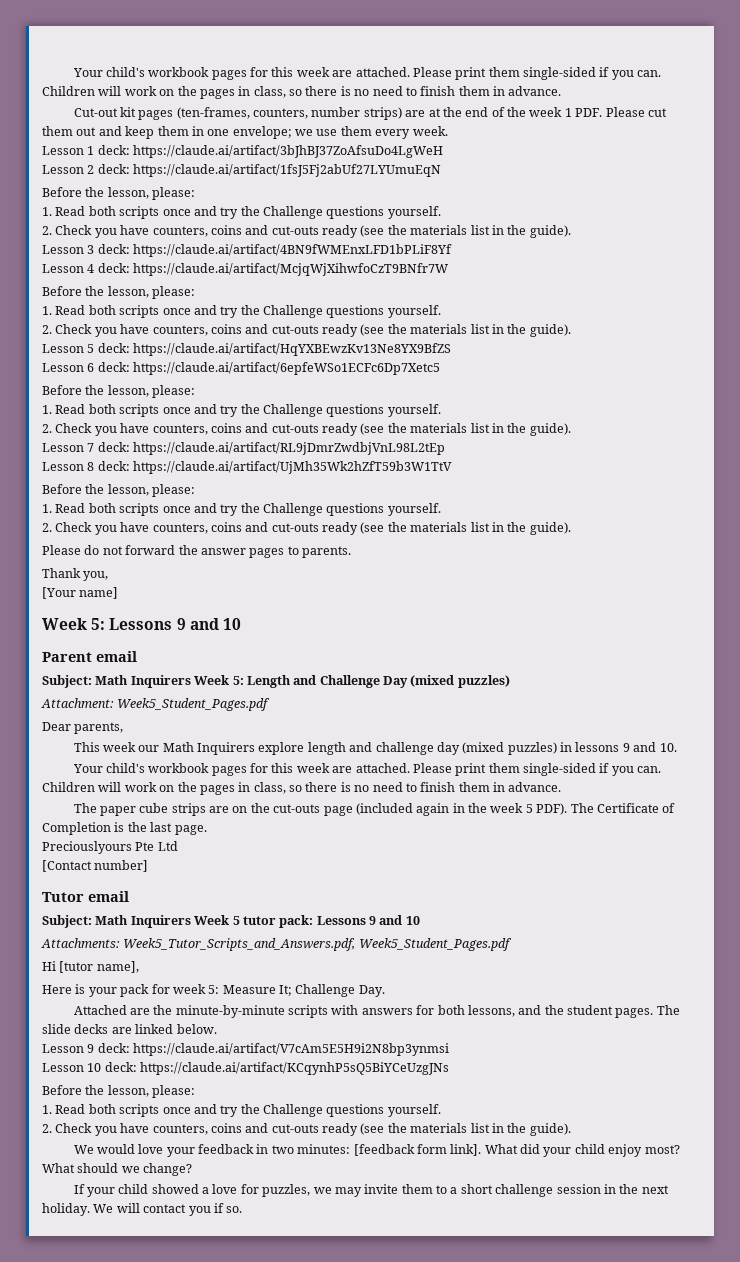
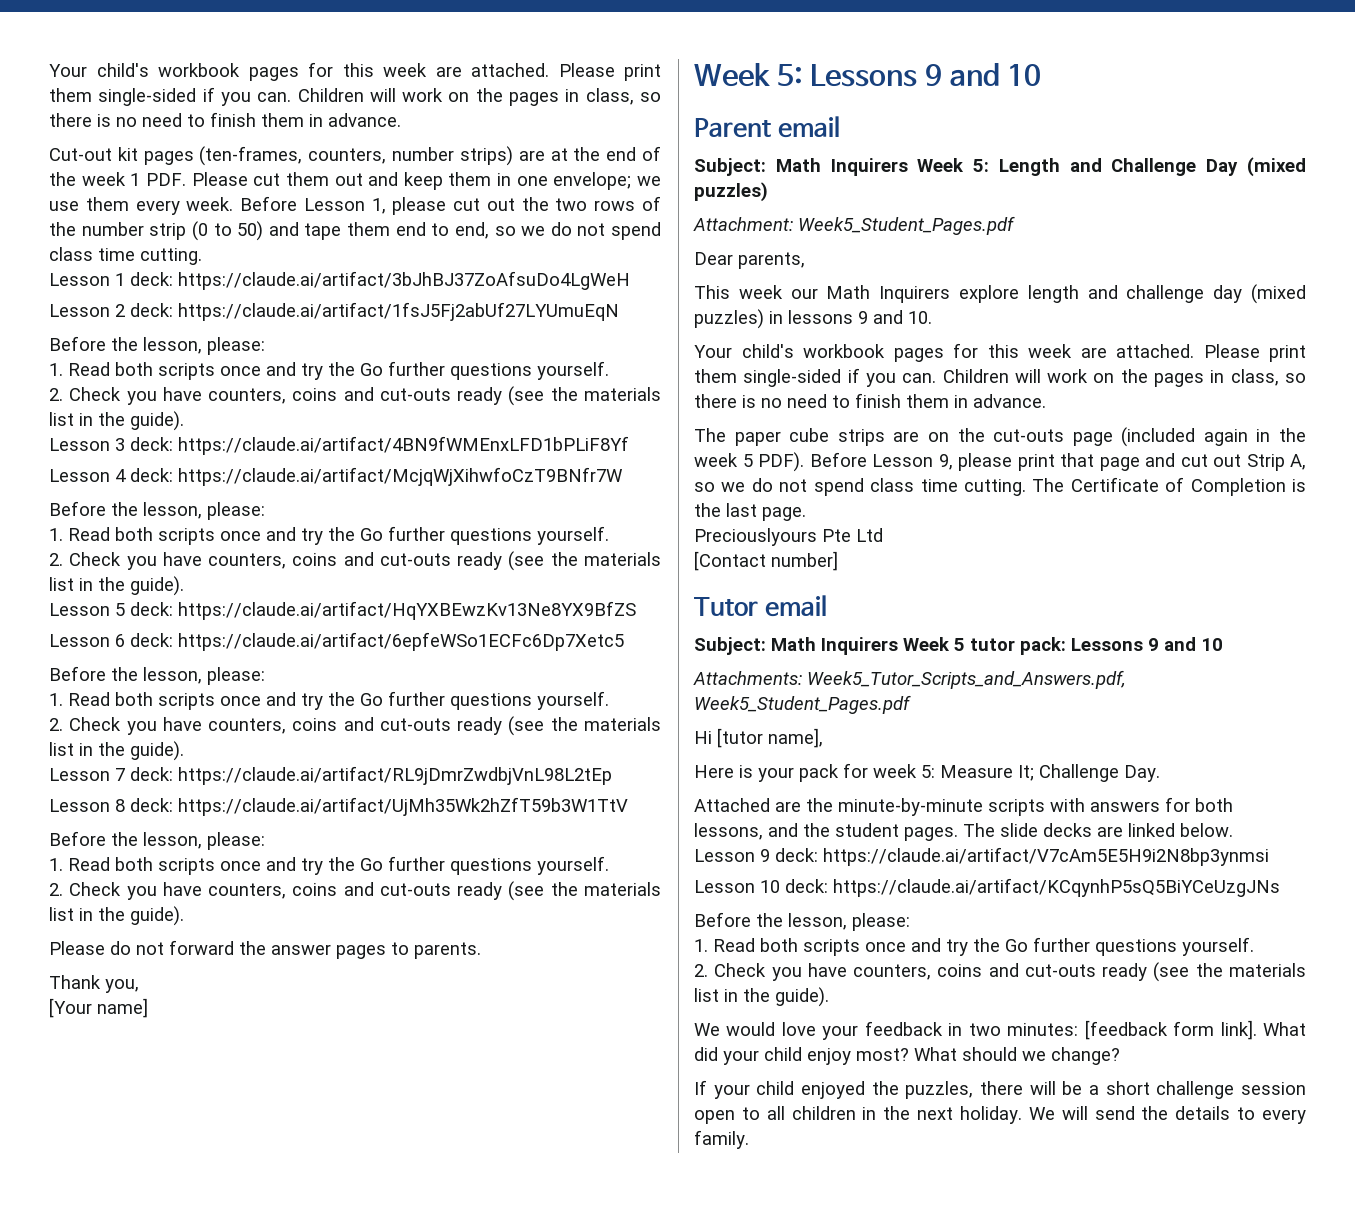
+ Before Lesson 1, please cut out the two rows of the number strip (0 to 50) and tape them end to end, so we do not spend class time cutting.
  Lesson 2 deck: https://claude.ai/artifact/1fsJ5Fj2abUf27LYUmuEqN
  Before the lesson, please:
- 1. Read both scripts once and try the Challenge questions yourself.
+ 1. Read both scripts once and try the Go further questions yourself.
  Lesson 4 deck: https://claude.ai/artifact/McjqWjXihwfoCzT9BNfr7W
  Before the lesson, please:
- 1. Read both scripts once and try the Challenge questions yourself.
+ 1. Read both scripts once and try the Go further questions yourself.
  Lesson 6 deck: https://claude.ai/artifact/6epfeWSo1ECFc6Dp7Xetc5
  Before the lesson, please:
- 1. Read both scripts once and try the Challenge questions yourself.
+ 1. Read both scripts once and try the Go further questions yourself.
  Lesson 8 deck: https://claude.ai/artifact/UjMh35Wk2hZfT59b3W1TtV
  Before the lesson, please:
- 1. Read both scripts once and try the Challenge questions yourself.
+ 1. Read both scripts once and try the Go further questions yourself.
+ Before Lesson 9, please print that page and cut out Strip A, so we do not spend class time cutting.
  Lesson 10 deck: https://claude.ai/artifact/KCqynhP5sQ5BiYCeUzgJNs
  Before the lesson, please:
- 1. Read both scripts once and try the Challenge questions yourself.
+ 1. Read both scripts once and try the Go further questions yourself.
- If your child showed a love for puzzles, we may invite them to a short challenge session in the next holiday.
+ If your child enjoyed the puzzles, there will be a short challenge session open to all children in the next holiday.
- We will contact you if so.
+ We will send the details to every family.

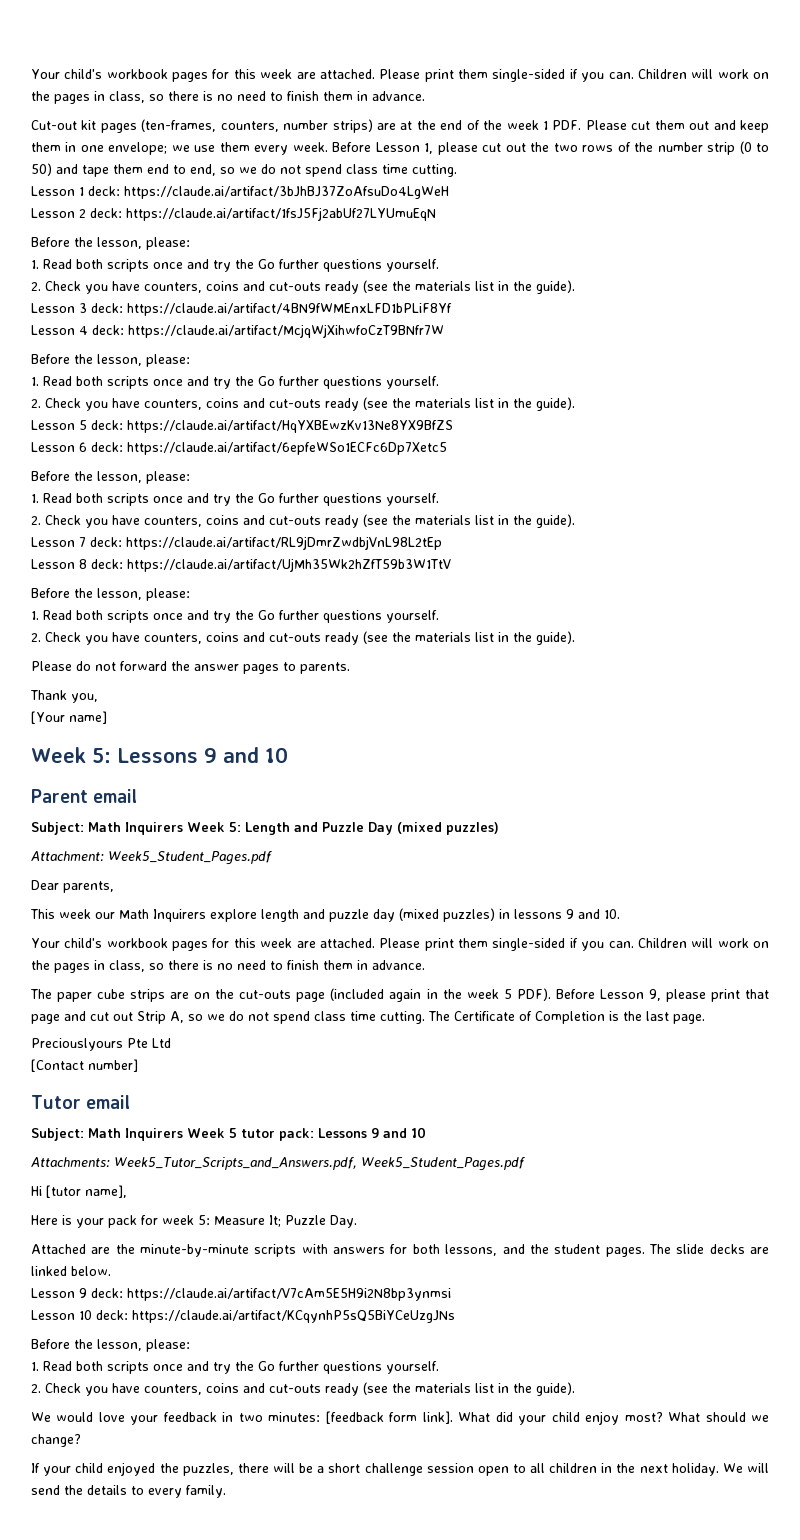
- Subject: Math Inquirers Week 5: Length and Challenge Day (mixed puzzles)
+ Subject: Math Inquirers Week 5: Length and Puzzle Day (mixed puzzles)
- This week our Math Inquirers explore length and challenge day (mixed puzzles) in lessons 9 and 10.
+ This week our Math Inquirers explore length and puzzle day (mixed puzzles) in lessons 9 and 10.
- Here is your pack for week 5: Measure It; Challenge Day.
+ Here is your pack for week 5: Measure It; Puzzle Day.

